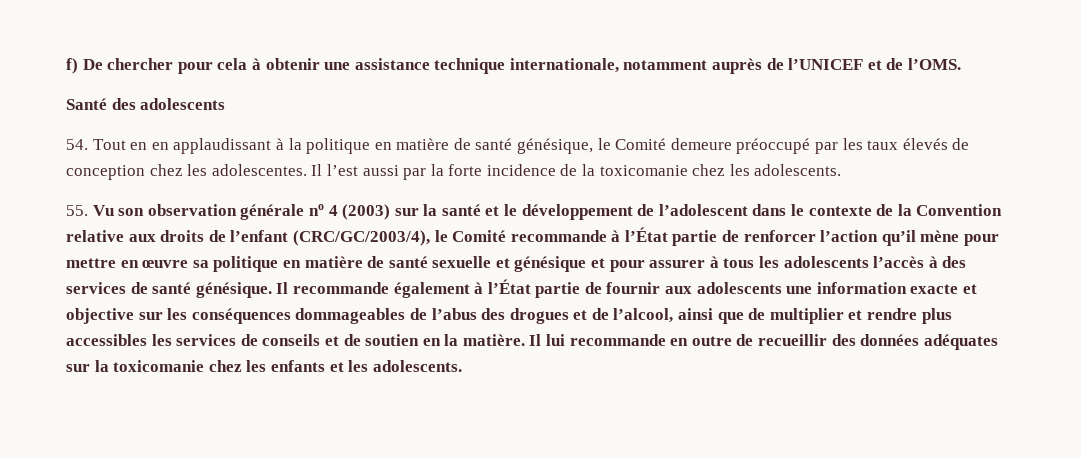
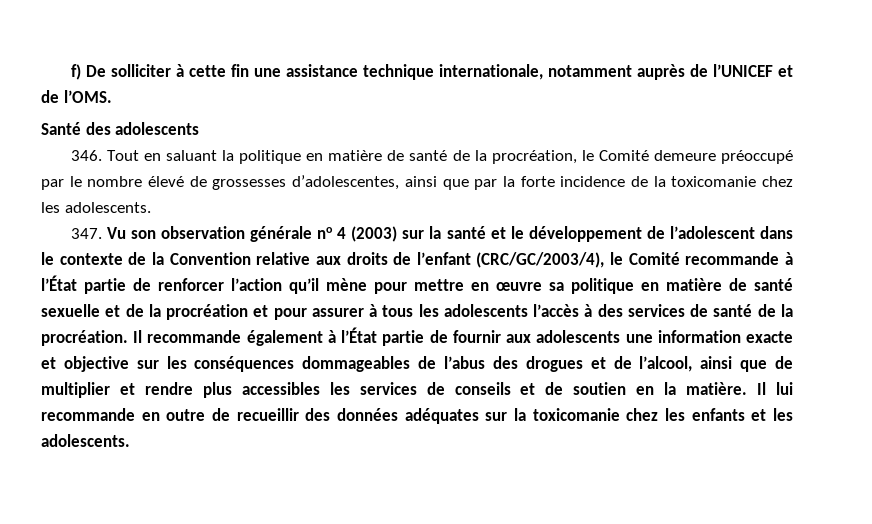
- f) De chercher pour cela à obtenir une assistance technique internationale, notamment auprès de l’UNICEF et de l’OMS.
+ f) De solliciter à cette fin une assistance technique internationale, notamment auprès de l’UNICEF et de l’OMS.
- 54. Tout en en applaudissant à la politique en matière de santé génésique, le Comité demeure préoccupé par les taux élevés de conception chez les adolescentes. Il l’est aussi par la forte incidence de la toxicomanie chez les adolescents.
+ 346. Tout en saluant la politique en matière de santé de la procréation, le Comité demeure préoccupé par le nombre élevé de grossesses d’adolescentes, ainsi que par la forte incidence de la toxicomanie chez les adolescents.
- 55. Vu son observation générale no 4 (2003) sur la santé et le développement de l’adolescent dans le contexte de la Convention relative aux droits de l’enfant (CRC/GC/2003/4), le Comité recommande à l’État partie de renforcer l’action qu’il mène pour mettre en œuvre sa politique en matière de santé sexuelle et génésique et pour assurer à tous les adolescents l’accès à des services de santé génésique.
+ 347. Vu son observation générale no 4 (2003) sur la santé et le développement de l’adolescent dans le contexte de la Convention relative aux droits de l’enfant (CRC/GC/2003/4), le Comité recommande à l’État partie de renforcer l’action qu’il mène pour mettre en œuvre sa politique en matière de santé sexuelle et de la procréation et pour assurer à tous les adolescents l’accès à des services de santé de la procréation.

